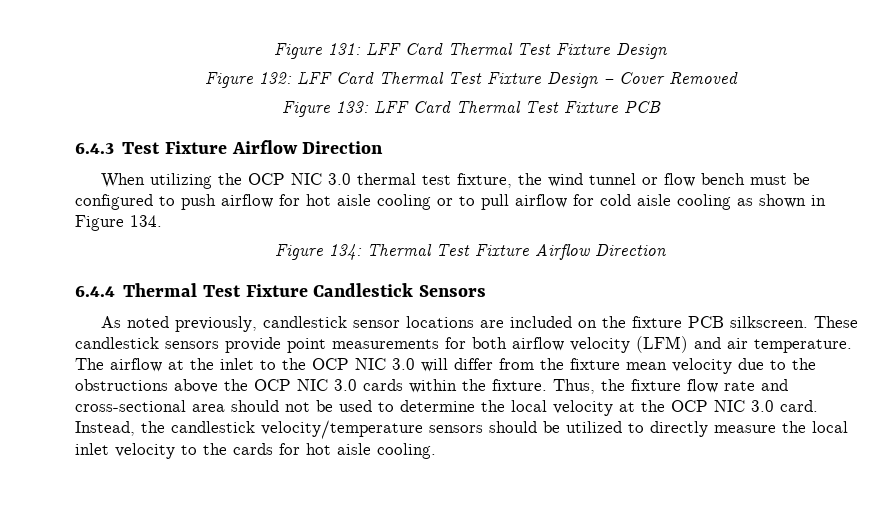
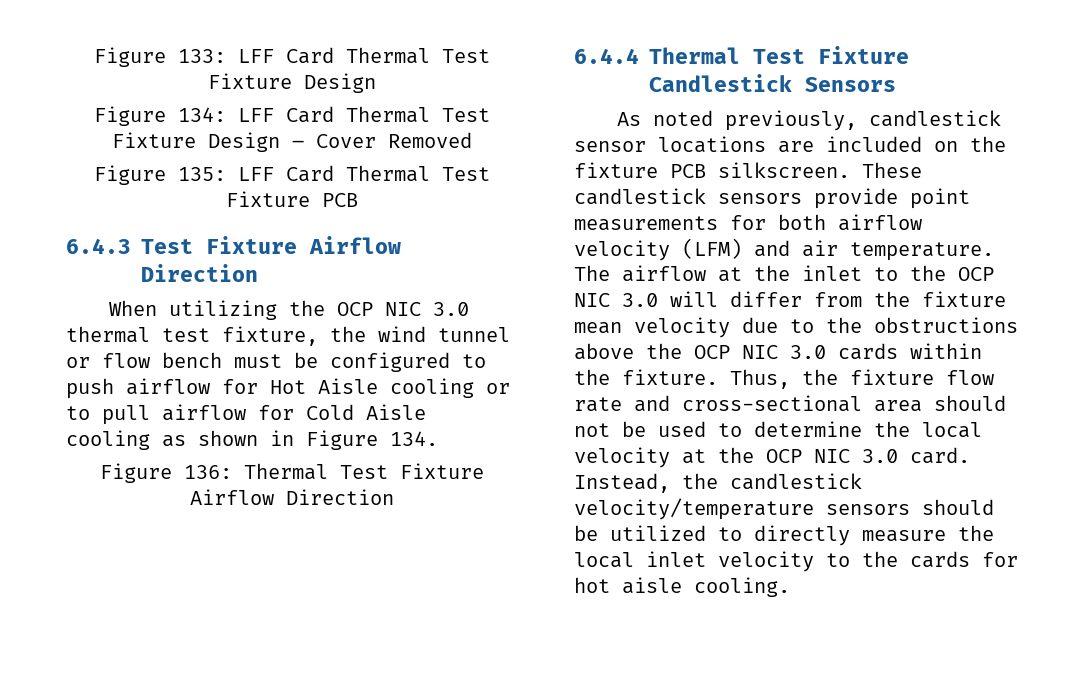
- Figure 131: LFF Card Thermal Test Fixture Design
+ Figure 133: LFF Card Thermal Test Fixture Design
- Figure 132: LFF Card Thermal Test Fixture Design – Cover Removed
+ Figure 134: LFF Card Thermal Test Fixture Design – Cover Removed
- Figure 133: LFF Card Thermal Test Fixture PCB
+ Figure 135: LFF Card Thermal Test Fixture PCB
- When utilizing the OCP NIC 3.0 thermal test fixture, the wind tunnel or flow bench must be configured to push airflow for hot aisle cooling or to pull airflow for cold aisle cooling as shown in Figure 134.
+ When utilizing the OCP NIC 3.0 thermal test fixture, the wind tunnel or flow bench must be configured to push airflow for Hot Aisle cooling or to pull airflow for Cold Aisle cooling as shown in Figure 134.
- Figure 134: Thermal Test Fixture Airflow Direction
+ Figure 136: Thermal Test Fixture Airflow Direction

